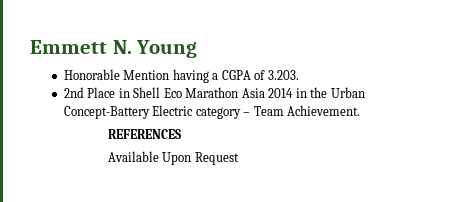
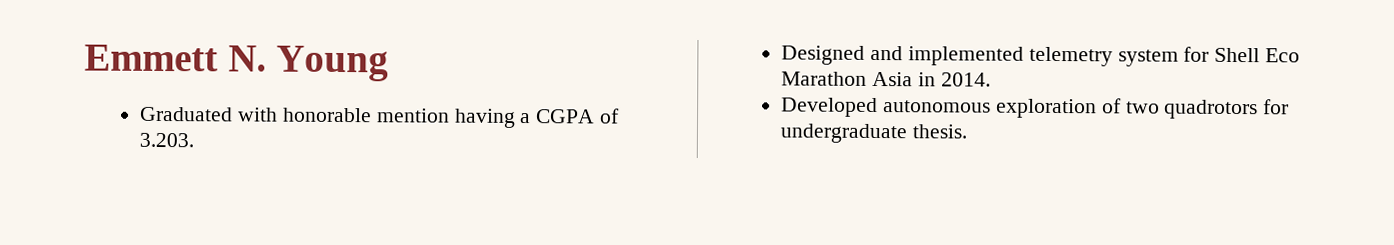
- Honorable Mention having a CGPA of 3.203.
+ Graduated with honorable mention having a CGPA of 3.203.
- 2nd Place in Shell Eco Marathon Asia 2014 in the Urban Concept-Battery Electric category – Team Achievement.
- REFERENCES
- Available Upon Request
+ Designed and implemented telemetry system for Shell Eco Marathon Asia in 2014.
+ Developed autonomous exploration of two quadrotors for undergraduate thesis.

